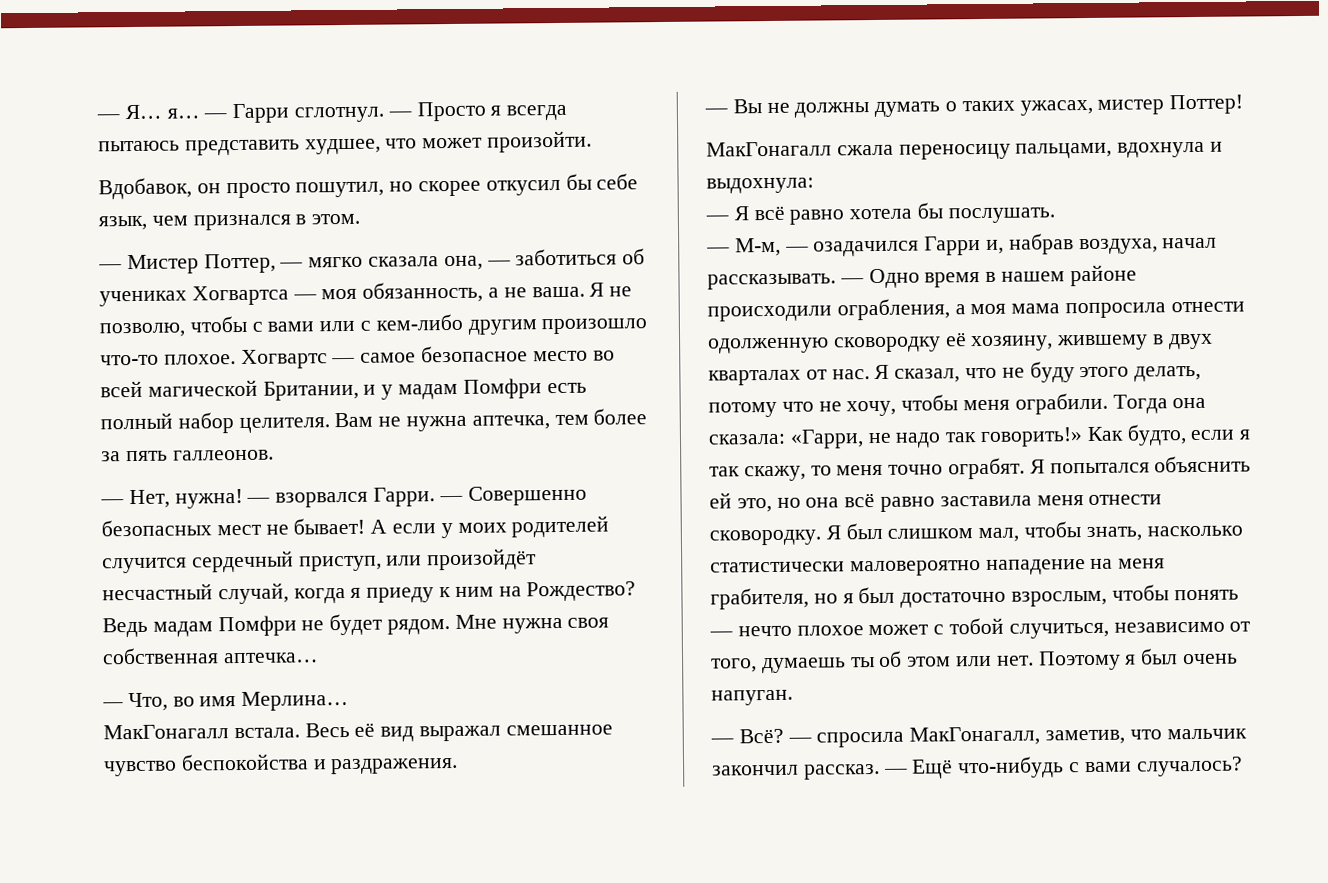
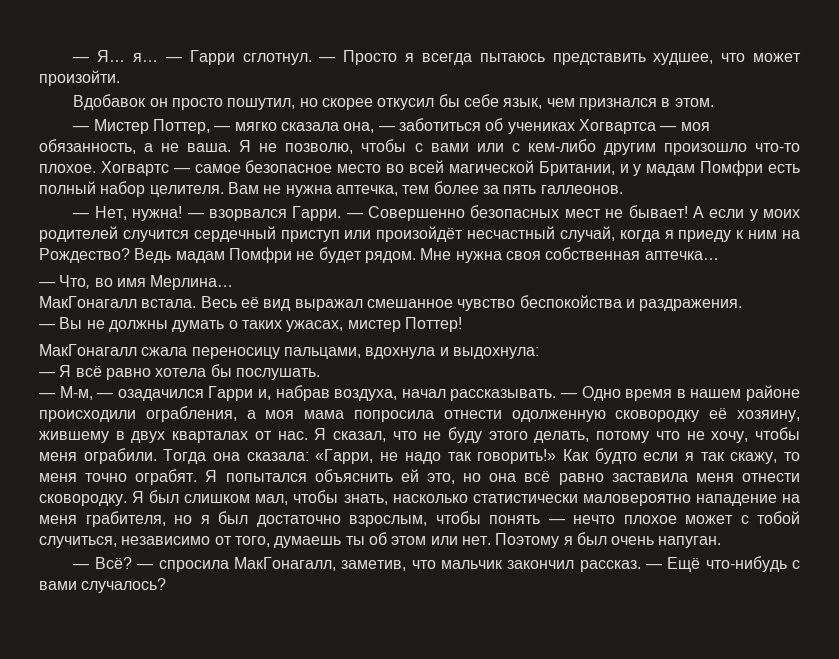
- Вдобавок, он просто пошутил, но скорее откусил бы себе язык, чем признался в этом.
+ Вдобавок он просто пошутил, но скорее откусил бы себе язык, чем признался в этом.
- А если у моих родителей случится сердечный приступ, или произойдёт несчастный случай, когда я приеду к ним на Рождество?
+ А если у моих родителей случится сердечный приступ или произойдёт несчастный случай, когда я приеду к ним на Рождество?
- Как будто, если я так скажу, то меня точно ограбят.
+ Как будто если я так скажу, то меня точно ограбят.

